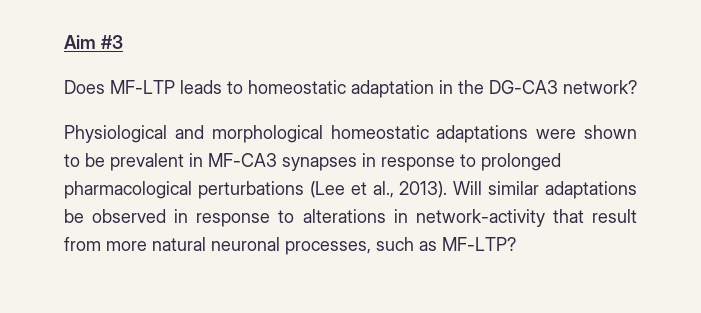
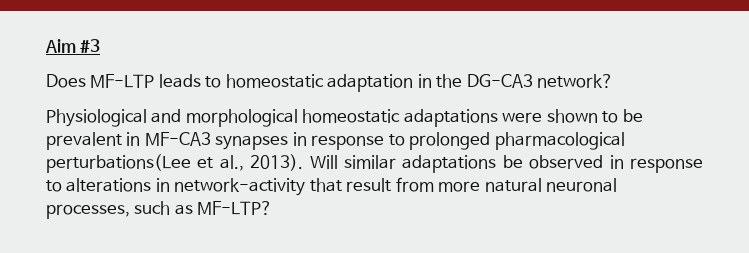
- Physiological and morphological homeostatic adaptations were shown to be prevalent in MF-CA3 synapses in response to prolonged pharmacological perturbations (Lee et al., 2013).
+ Physiological and morphological homeostatic adaptations were shown to be prevalent in MF-CA3 synapses in response to prolonged pharmacological perturbations(Lee et al., 2013).

